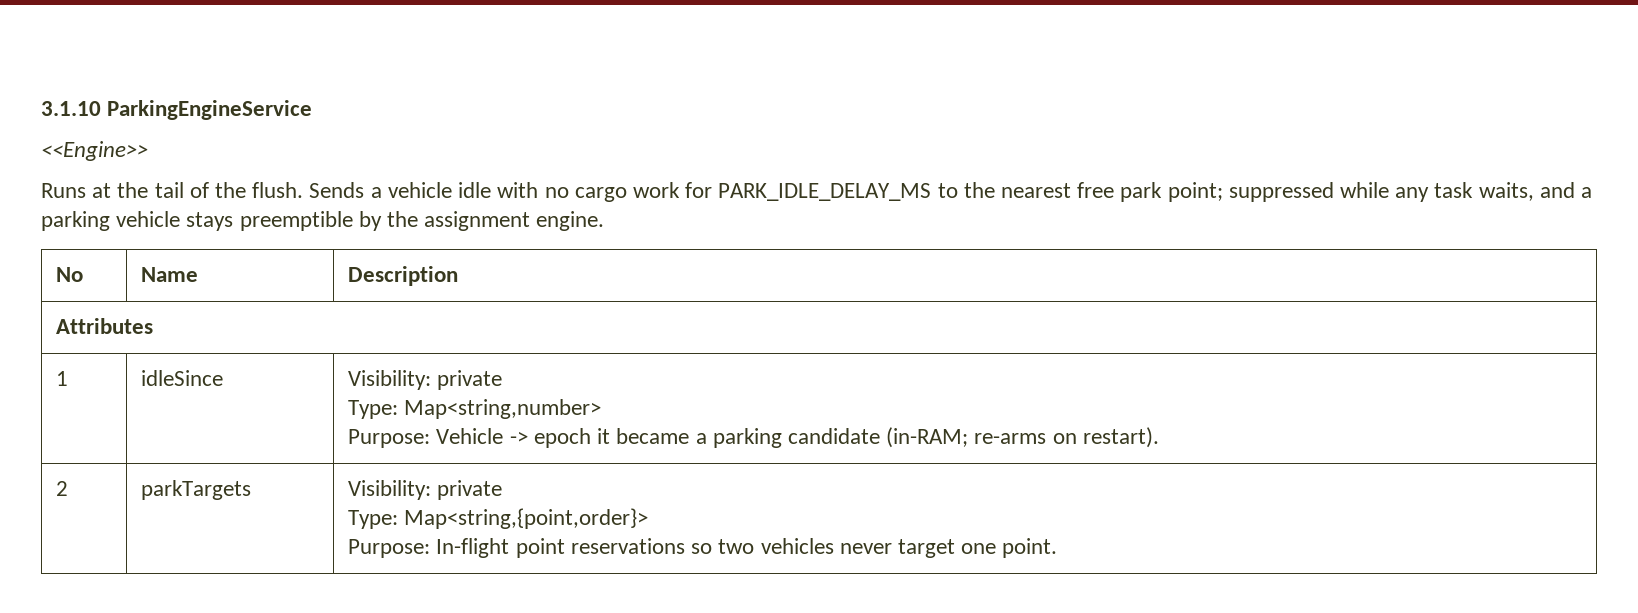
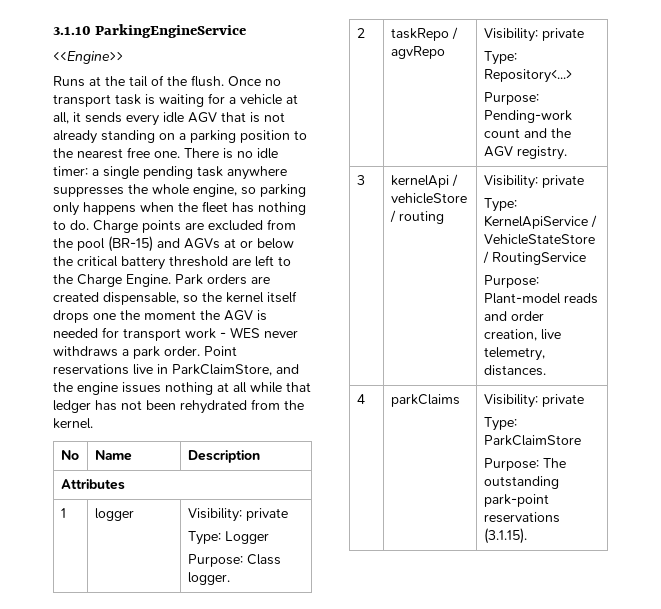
- Sends a vehicle idle with no cargo work for PARK_IDLE_DELAY_MS to the nearest free park point; suppressed while any task waits, and a parking vehicle stays preemptible by the assignment engine.
+ Once no transport task is waiting for a vehicle at all, it sends every idle AGV that is not already standing on a parking position to the nearest free one. There is no idle timer: a single pending task anywhere suppresses the whole engine, so parking only happens when the fleet has nothing to do. Charge points are excluded from the pool (BR-15) and AGVs at or below the critical battery threshold are left to the Charge Engine. Park orders are created dispensable, so the kernel itself drops one the moment the AGV is needed for transport work - WES never withdraws a park order. Point reservations live in ParkClaimStore, and the engine issues nothing at all while that ledger has not been rehydrated from the kernel.
- 1 | idleSince | Visibility: private
- Type: Map<string,number>
- Purpose: Vehicle -> epoch it became a parking candidate (in-RAM; re-arms on restart).
- 2 | parkTargets | Visibility: private
- Type: Map<string,{point,order}>
- Purpose: In-flight point reservations so two vehicles never target one point.
+ 1 | logger | Visibility: private
+ Type: Logger
+ Purpose: Class logger.
+ 2 | taskRepo / agvRepo | Visibility: private
+ Type: Repository<...>
+ Purpose: Pending-work count and the AGV registry.
+ 3 | kernelApi / vehicleStore / routing | Visibility: private
+ Type: KernelApiService / VehicleStateStore / RoutingService
+ Purpose: Plant-model reads and order creation, live telemetry, distances.
+ 4 | parkClaims | Visibility: private
+ Type: ParkClaimStore
+ Purpose: The outstanding park-point reservations (3.1.15).

